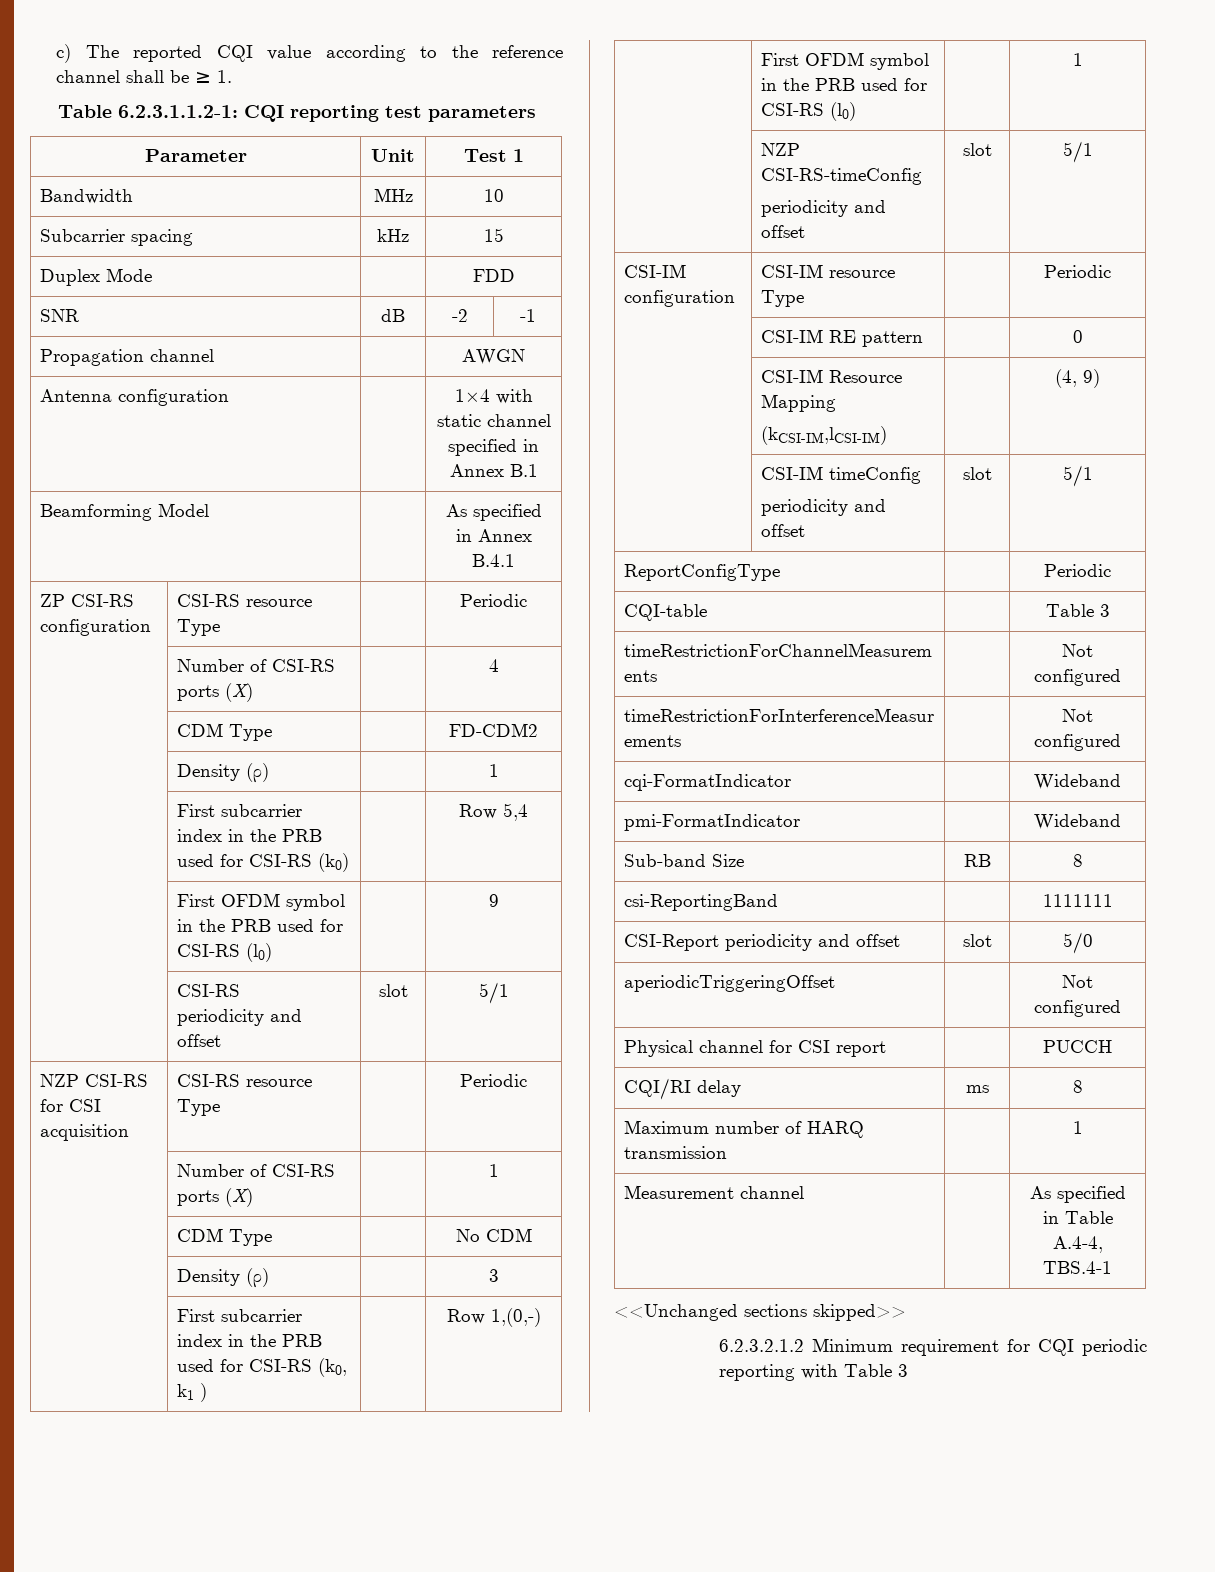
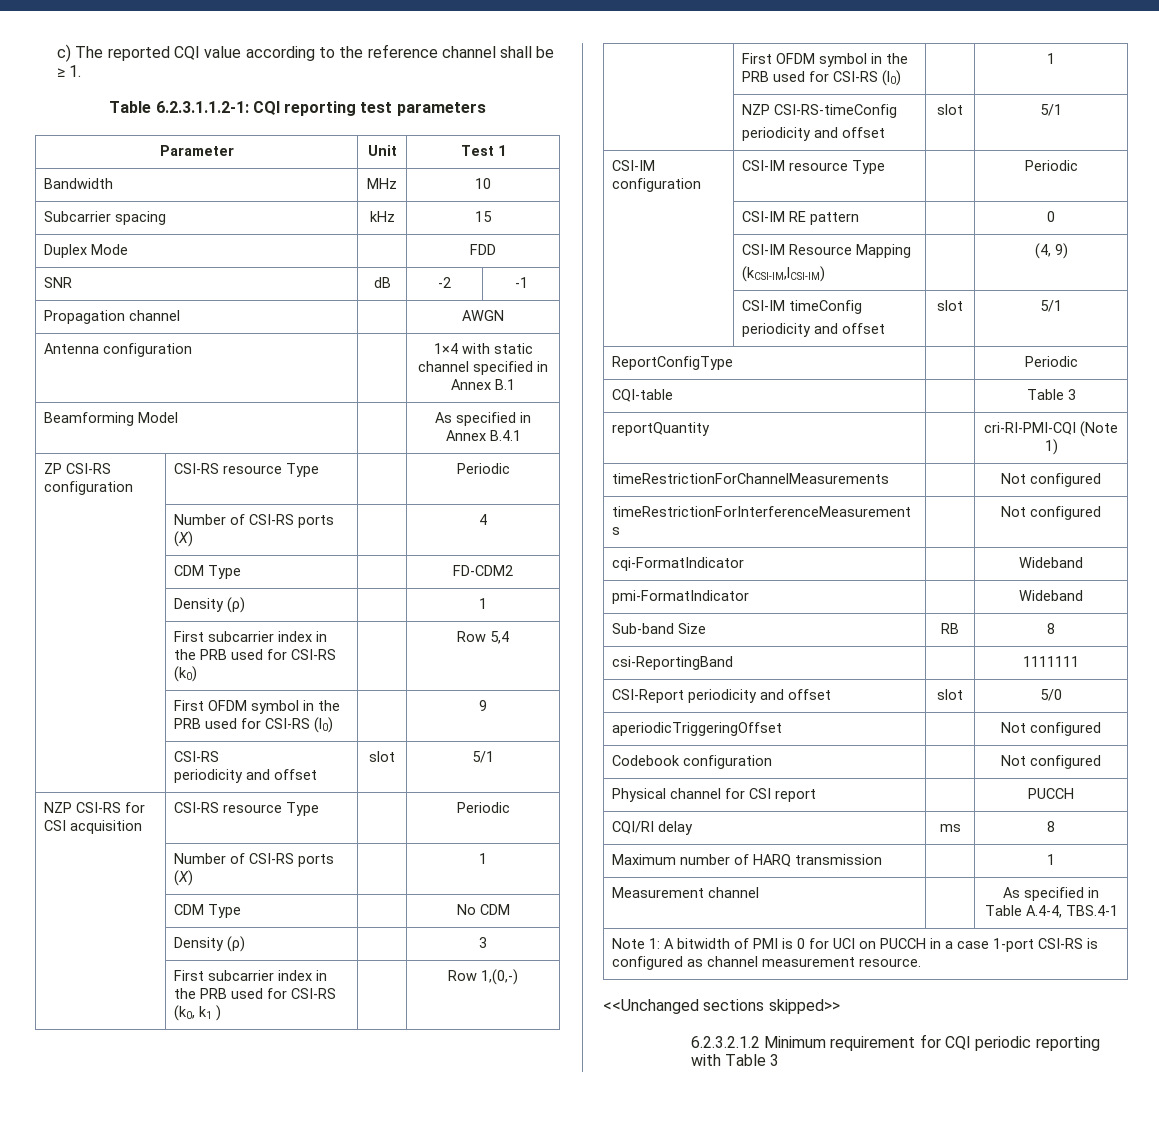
+ reportQuantity | | cri-RI-PMI-CQI (Note 1)
+ Codebook configuration | | Not configured
+ Note 1: A bitwidth of PMI is 0 for UCI on PUCCH in a case 1-port CSI-RS is configured as channel measurement resource.

